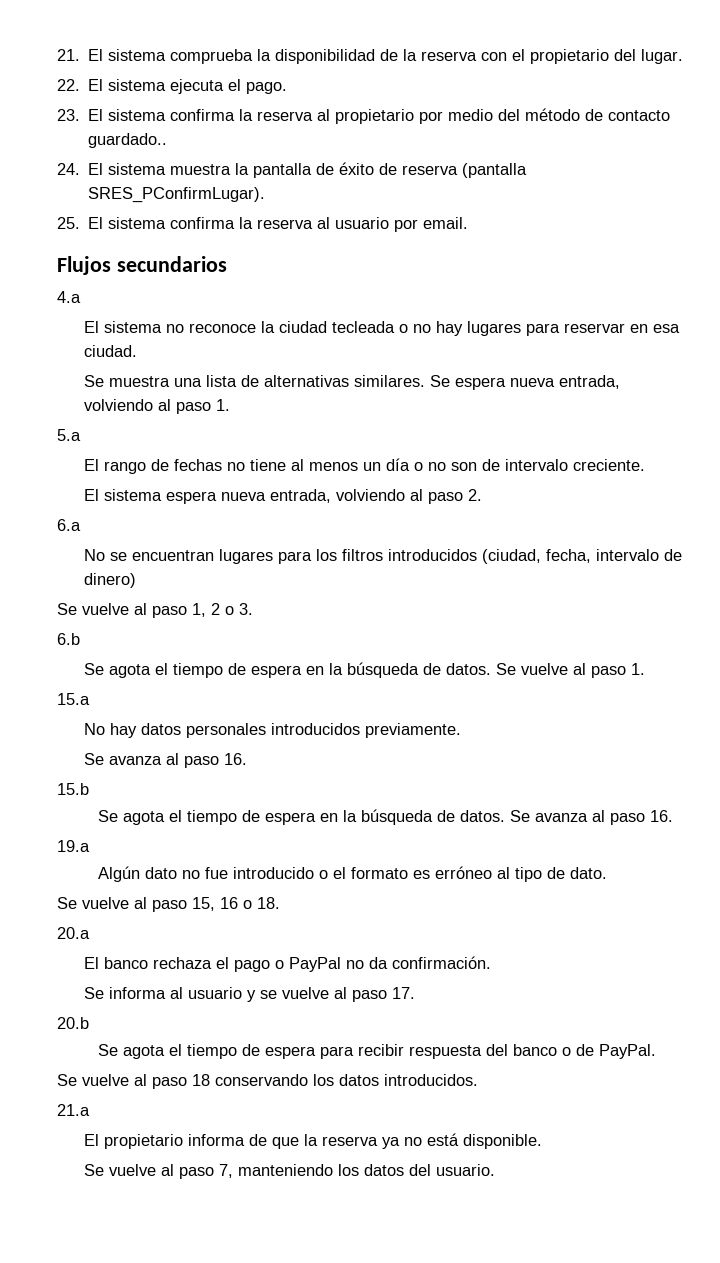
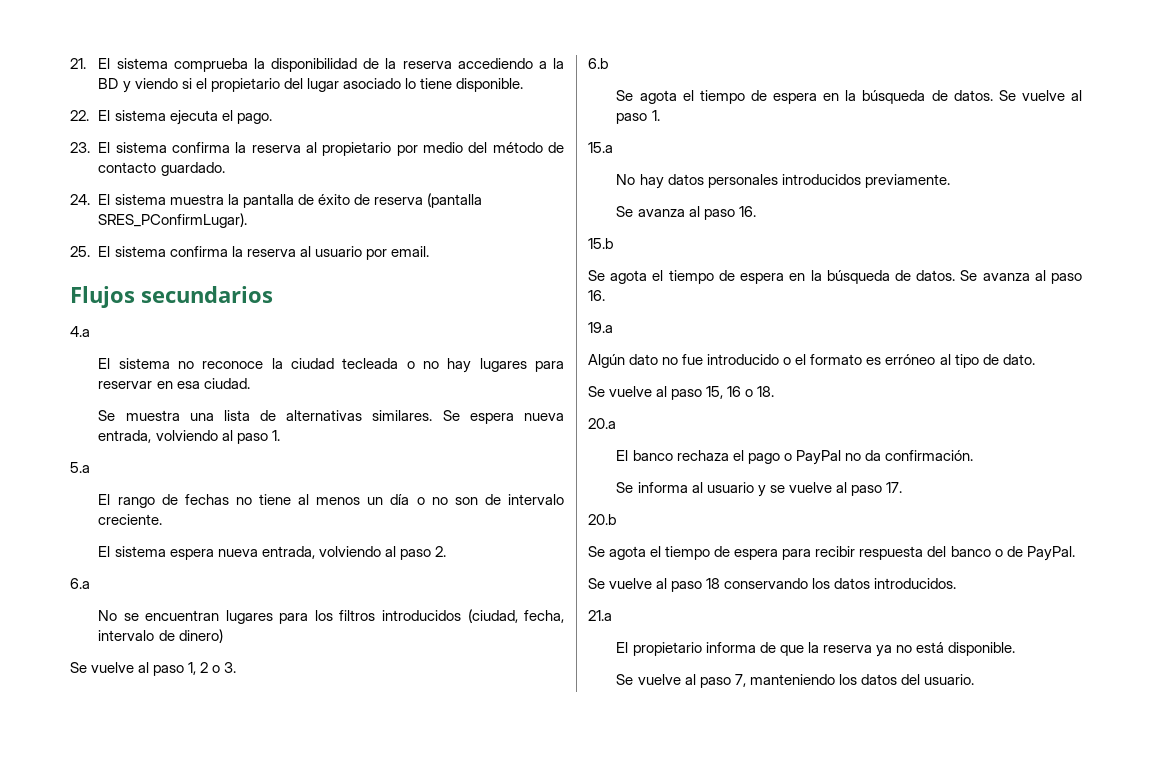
- 21. El sistema comprueba la disponibilidad de la reserva con el propietario del lugar.
+ 21. El sistema comprueba la disponibilidad de la reserva accediendo a la BD y viendo si el propietario del lugar asociado lo tiene disponible.
- 23. El sistema confirma la reserva al propietario por medio del método de contacto guardado..
+ 23. El sistema confirma la reserva al propietario por medio del método de contacto guardado.

